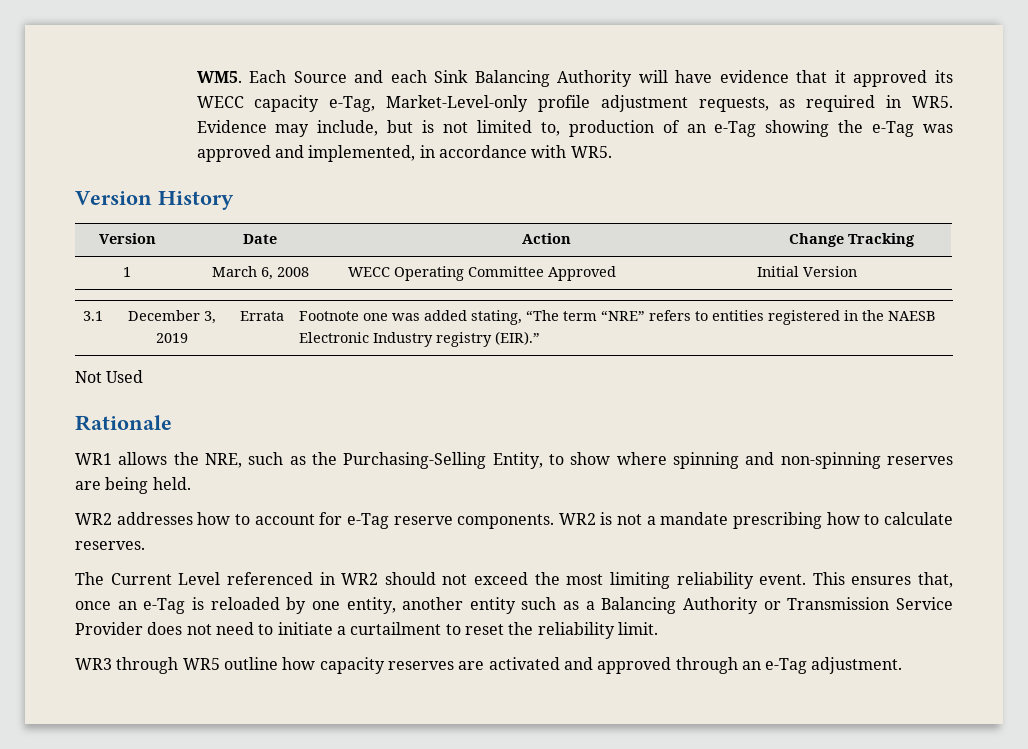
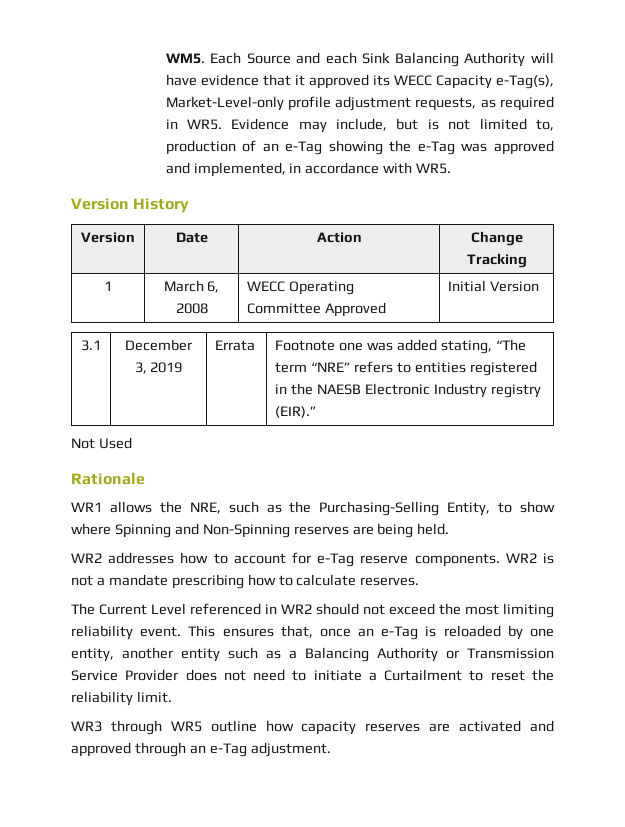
- WM5. Each Source and each Sink Balancing Authority will have evidence that it approved its WECC capacity e-Tag, Market-Level-only profile adjustment requests, as required in WR5. Evidence may include, but is not limited to, production of an e-Tag showing the e-Tag was approved and implemented, in accordance with WR5.
+ WM5. Each Source and each Sink Balancing Authority will have evidence that it approved its WECC Capacity e-Tag(s), Market-Level-only profile adjustment requests, as required in WR5. Evidence may include, but is not limited to, production of an e-Tag showing the e-Tag was approved and implemented, in accordance with WR5.
- WR1 allows the NRE, such as the Purchasing-Selling Entity, to show where spinning and non-spinning reserves are being held.
+ WR1 allows the NRE, such as the Purchasing-Selling Entity, to show where Spinning and Non-Spinning reserves are being held.
- This ensures that, once an e-Tag is reloaded by one entity, another entity such as a Balancing Authority or Transmission Service Provider does not need to initiate a curtailment to reset the reliability limit.
+ This ensures that, once an e-Tag is reloaded by one entity, another entity such as a Balancing Authority or Transmission Service Provider does not need to initiate a Curtailment to reset the reliability limit.

